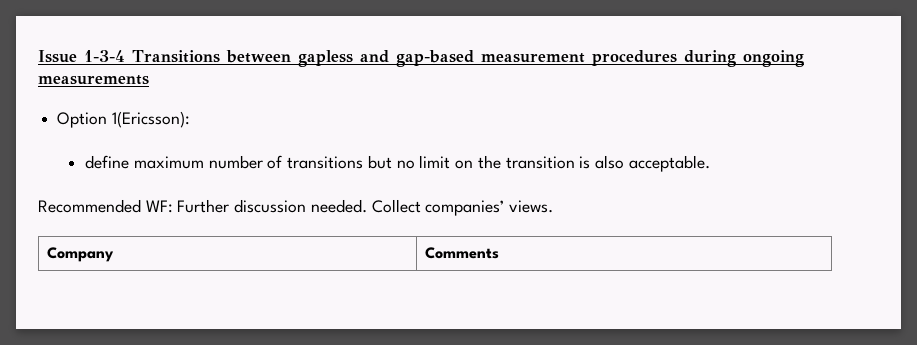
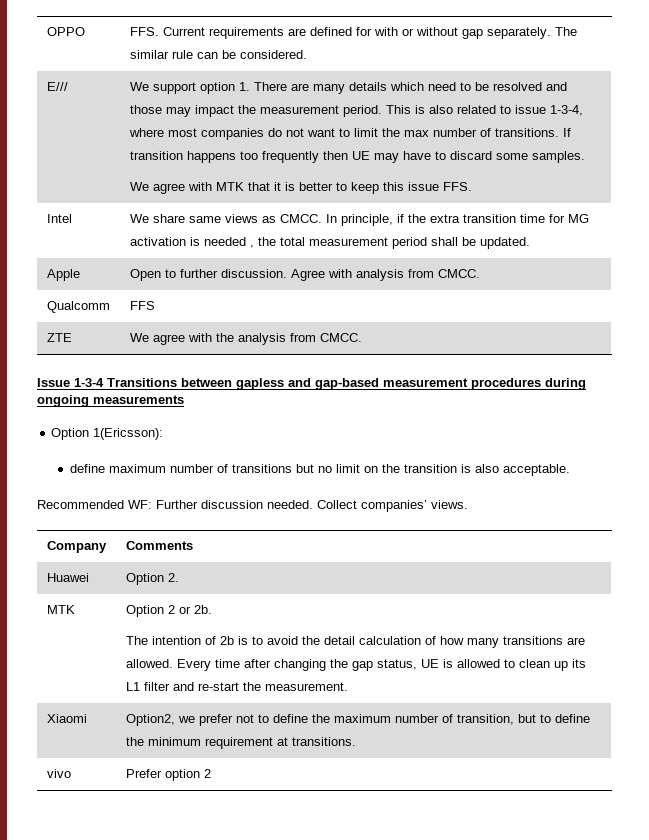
+ OPPO | FFS. Current requirements are defined for with or without gap separately. The similar rule can be considered.
+ E/// | We support option 1. There are many details which need to be resolved and those may impact the measurement period. This is also related to issue 1-3-4, where most companies do not want to limit the max number of transitions. If transition happens too frequently then UE may have to discard some samples.
+ We agree with MTK that it is better to keep this issue FFS.
+ Intel | We share same views as CMCC. In principle, if the extra transition time for MG activation is needed , the total measurement period shall be updated.
+ Apple | Open to further discussion. Agree with analysis from CMCC.
+ Qualcomm | FFS
+ ZTE | We agree with the analysis from CMCC.
+ Huawei | Option 2.
+ MTK | Option 2 or 2b.
+ The intention of 2b is to avoid the detail calculation of how many transitions are allowed. Every time after changing the gap status, UE is allowed to clean up its L1 filter and re-start the measurement.
+ Xiaomi | Option2, we prefer not to define the maximum number of transition, but to define the minimum requirement at transitions.
+ vivo | Prefer option 2

